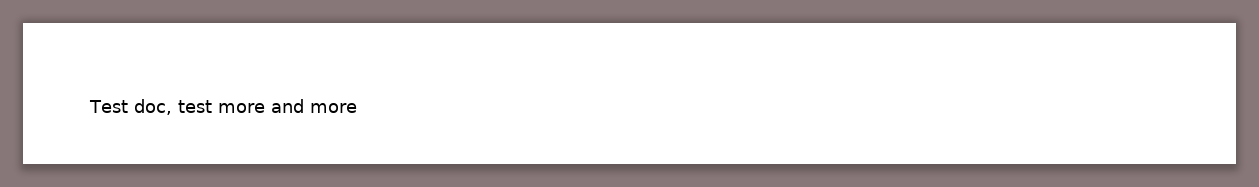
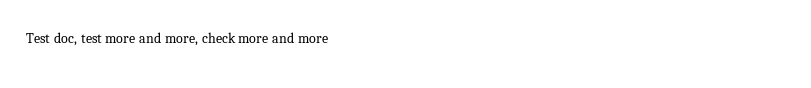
- Test doc, test more and more
+ Test doc, test more and more, check more and more

